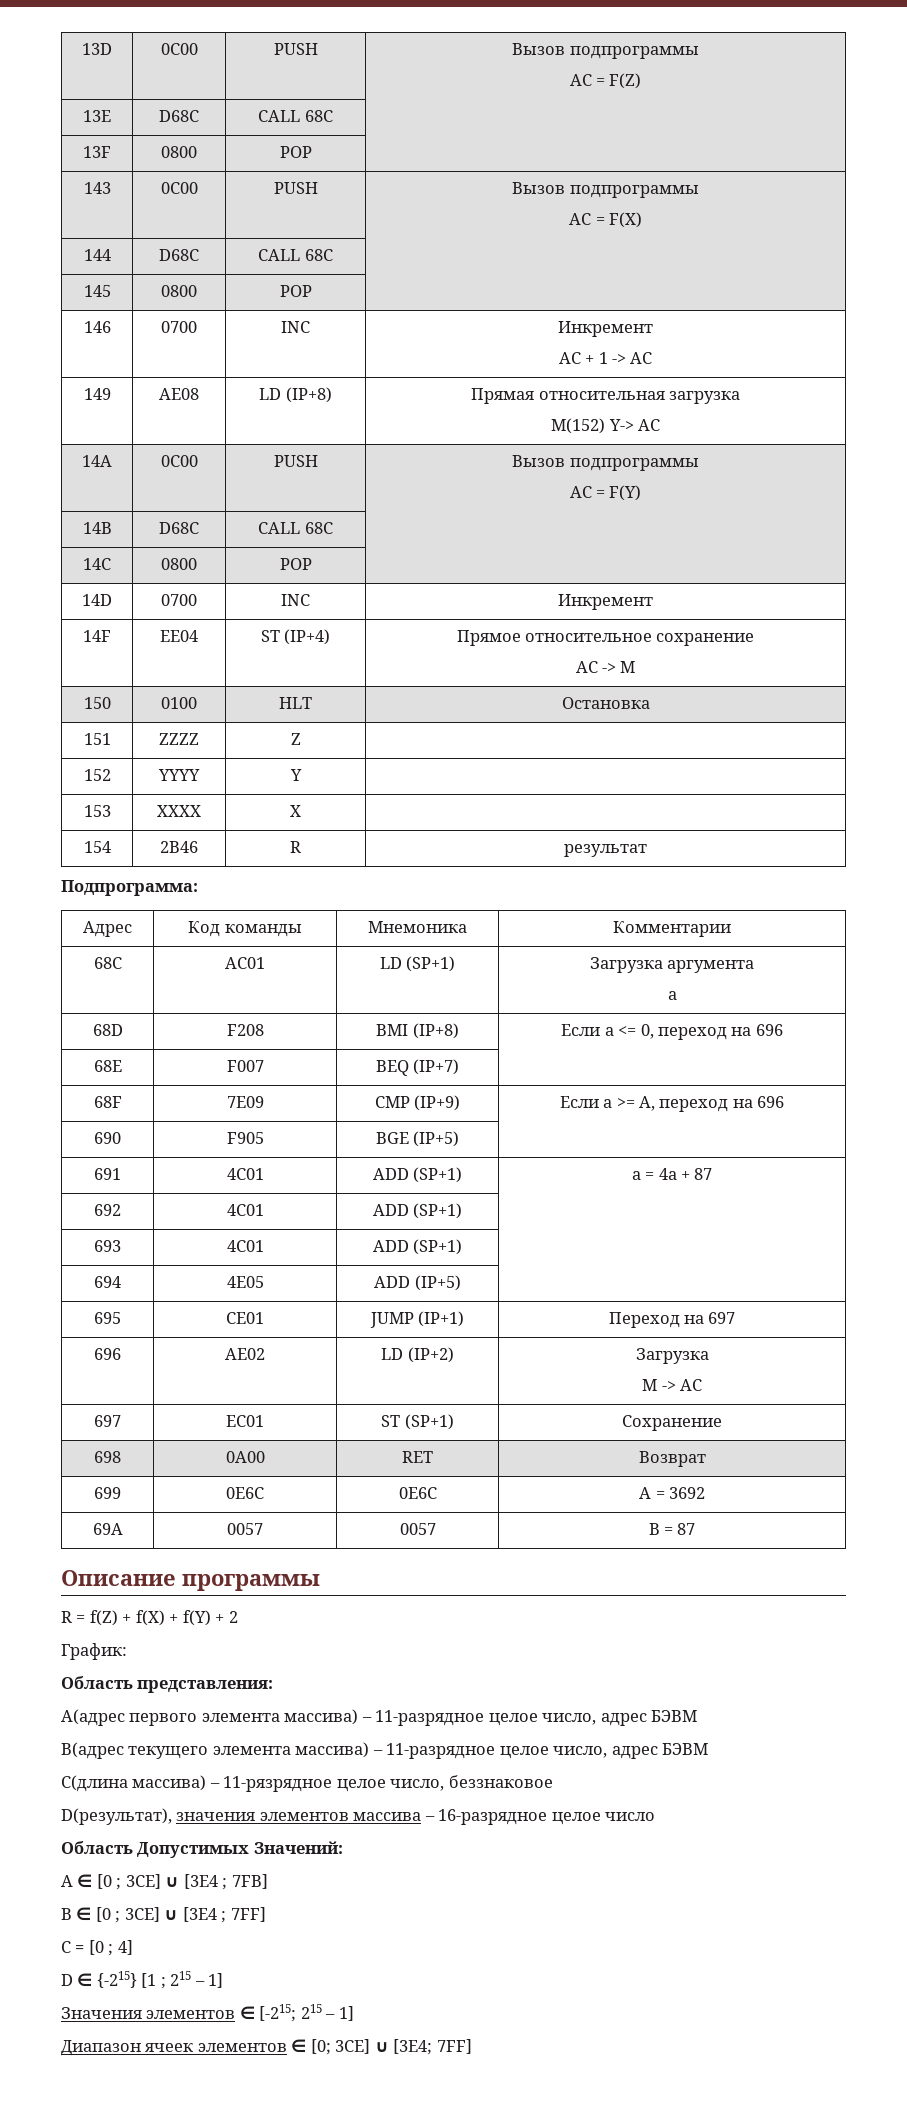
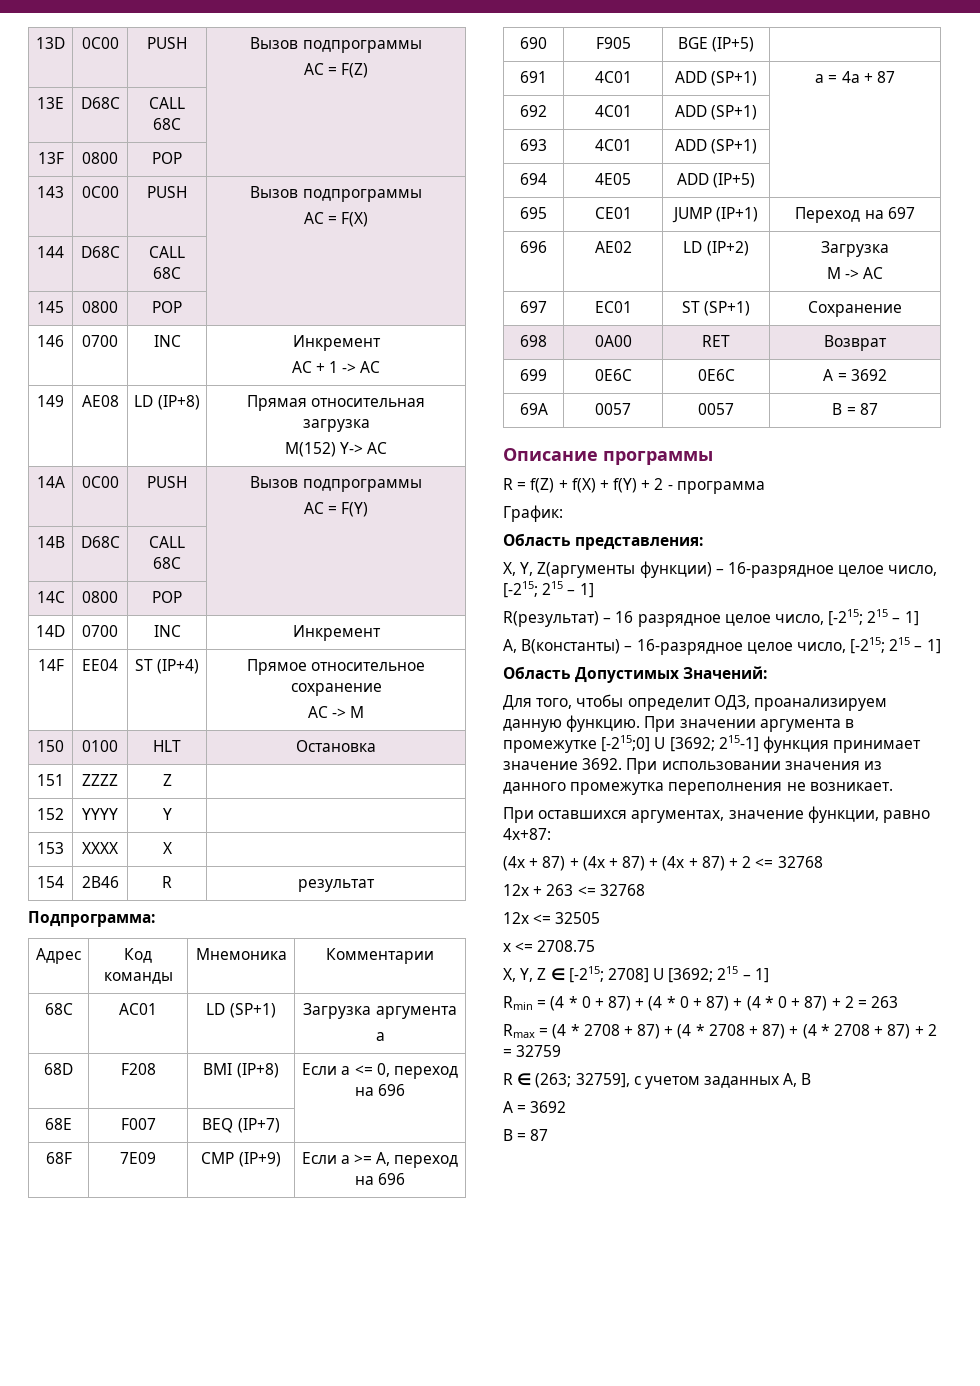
- R = f(Z) + f(X) + f(Y) + 2
+ R = f(Z) + f(X) + f(Y) + 2 - программа
- A(адрес первого элемента массива) – 11-разрядное целое число, адрес БЭВМ
- B(адрес текущего элемента массива) – 11-разрядное целое число, адрес БЭВМ
- C(длина массива) – 11-рязрядное целое число, беззнаковое
- D(результат), значения элементов массива – 16-разрядное целое число
+ X, Y, Z(аргументы функции) – 16-разрядное целое число, [-215; 215 – 1]
+ R(результат) – 16 разрядное целое число, [-215; 215 – 1]
+ A, B(константы) – 16-разрядное целое число, [-215; 215 – 1]
  Область Допустимых Значений:
- A ∈ [0 ; 3CE] ∪ [3E4 ; 7FB]
- B ∈ [0 ; 3CE] ∪ [3E4 ; 7FF]
- C = [0 ; 4]
- D ∈ {-215} [1 ; 215 – 1]
- Значения элементов ∈ [-215; 215 – 1]
- Диапазон ячеек элементов ∈ [0; 3CE] ∪ [3E4; 7FF]
+ Для того, чтобы определит ОДЗ, проанализируем данную функцию. При значении аргумента в промежутке [-215;0] U [3692; 215-1] функция принимает значение 3692. При использовании значения из данного промежутка переполнения не возникает.
+ При оставшихся аргументах, значение функции, равно 4x+87:
+ (4x + 87) + (4x + 87) + (4x + 87) + 2 <= 32768
+ 12x + 263 <= 32768
+ 12x <= 32505
+ x <= 2708.75
+ X, Y, Z ∈ [-215; 2708] U [3692; 215 – 1]
+ Rmin = (4 * 0 + 87) + (4 * 0 + 87) + (4 * 0 + 87) + 2 = 263
+ Rmax = (4 * 2708 + 87) + (4 * 2708 + 87) + (4 * 2708 + 87) + 2 = 32759
+ R ∈ (263; 32759], с учетом заданных A, B
+ A = 3692
+ B = 87

